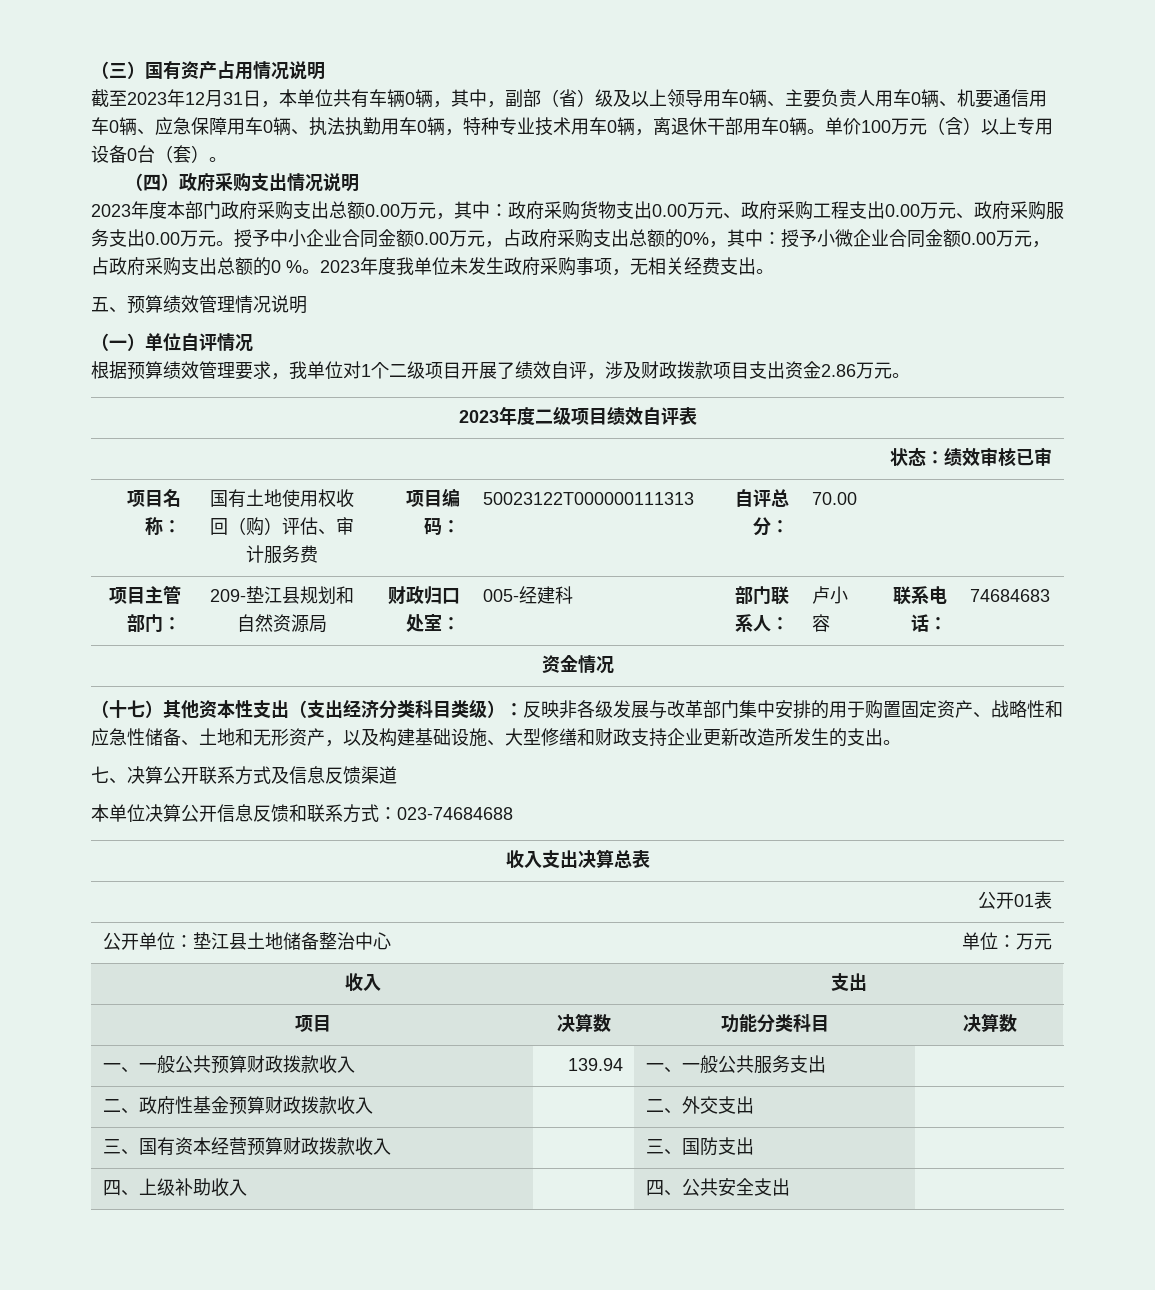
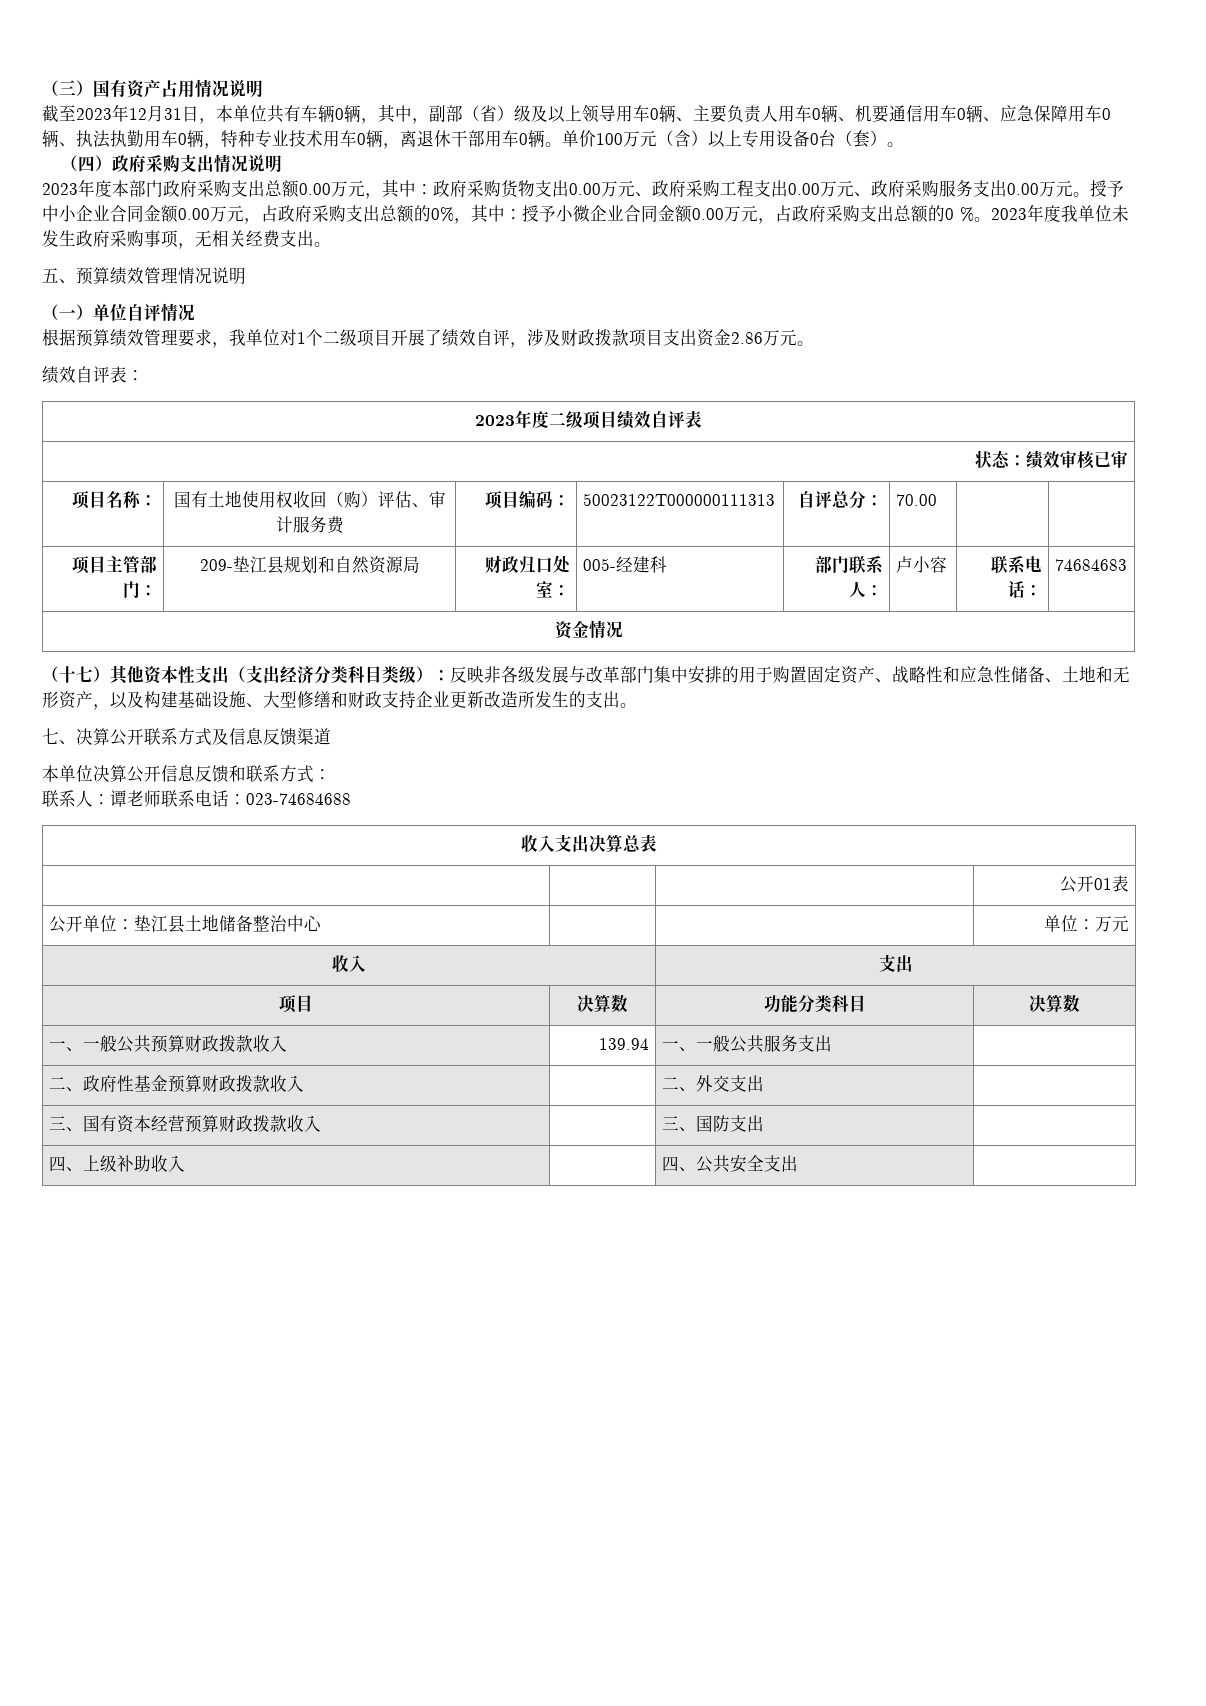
+ 绩效自评表：
- 本单位决算公开信息反馈和联系方式：023-74684688
+ 本单位决算公开信息反馈和联系方式：
+ 联系人：谭老师联系电话：023-74684688

